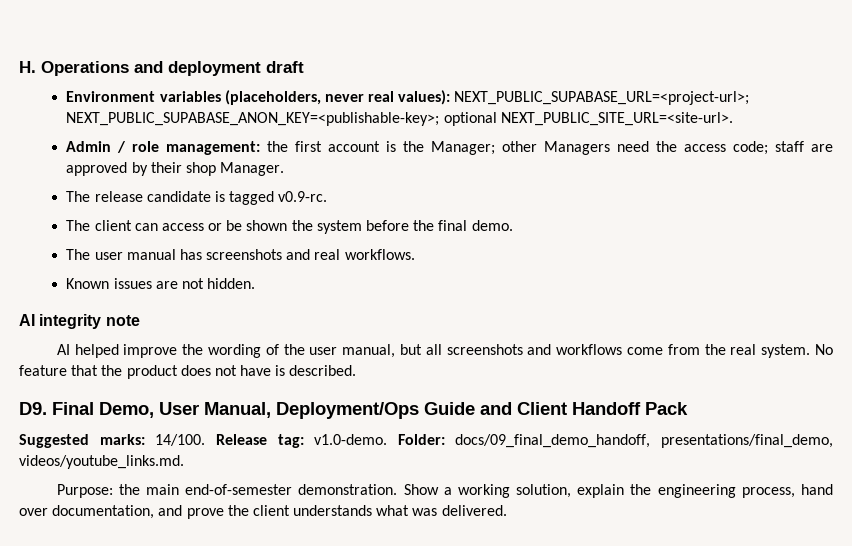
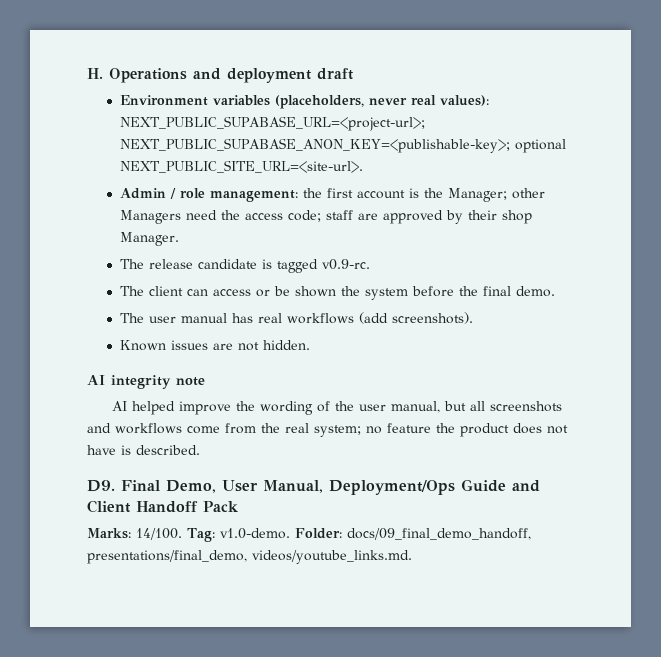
- The user manual has screenshots and real workflows.
+ The user manual has real workflows (add screenshots).
- AI helped improve the wording of the user manual, but all screenshots and workflows come from the real system. No feature that the product does not have is described.
+ AI helped improve the wording of the user manual, but all screenshots and workflows come from the real system; no feature the product does not have is described.
- Suggested marks: 14/100. Release tag: v1.0-demo. Folder: docs/09_final_demo_handoff, presentations/final_demo, videos/youtube_links.md.
+ Marks: 14/100. Tag: v1.0-demo. Folder: docs/09_final_demo_handoff, presentations/final_demo, videos/youtube_links.md.
- Purpose: the main end-of-semester demonstration. Show a working solution, explain the engineering process, hand over documentation, and prove the client understands what was delivered.

